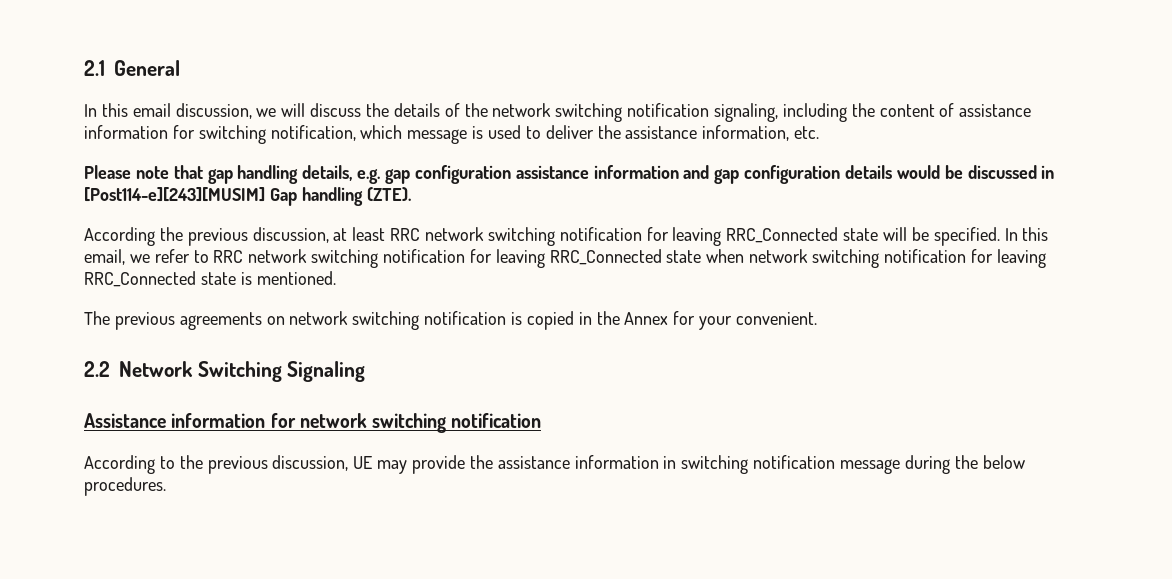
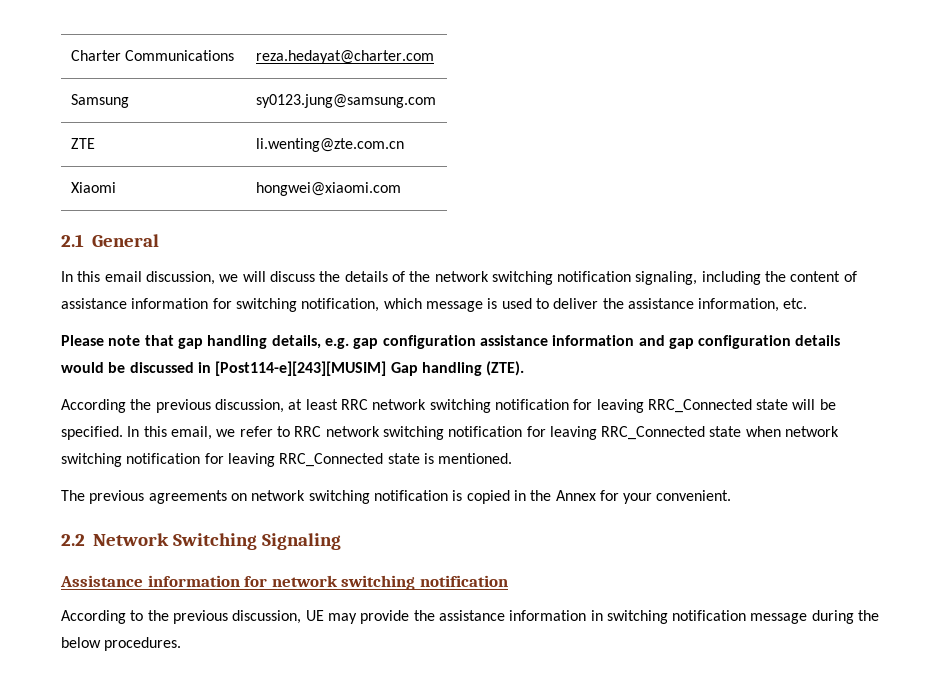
+ Charter Communications | reza.hedayat@charter.com
+ Samsung | sy0123.jung@samsung.com
+ ZTE | li.wenting@zte.com.cn
+ Xiaomi | hongwei@xiaomi.com

